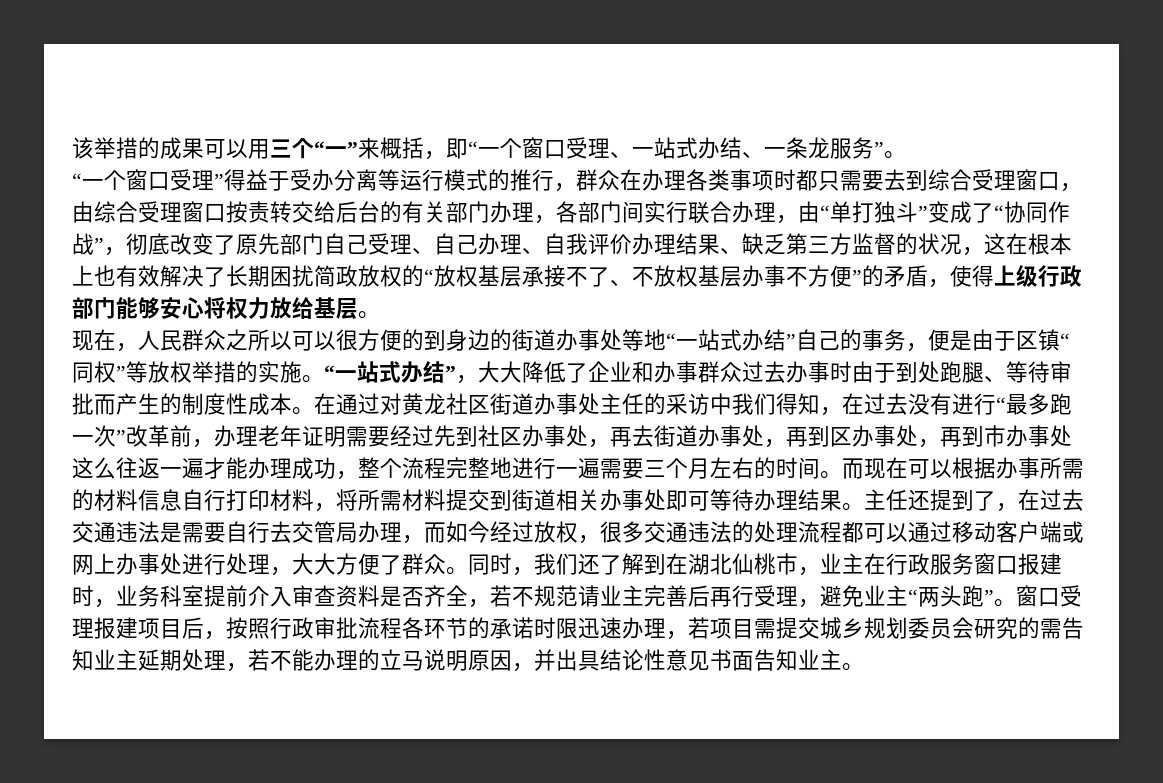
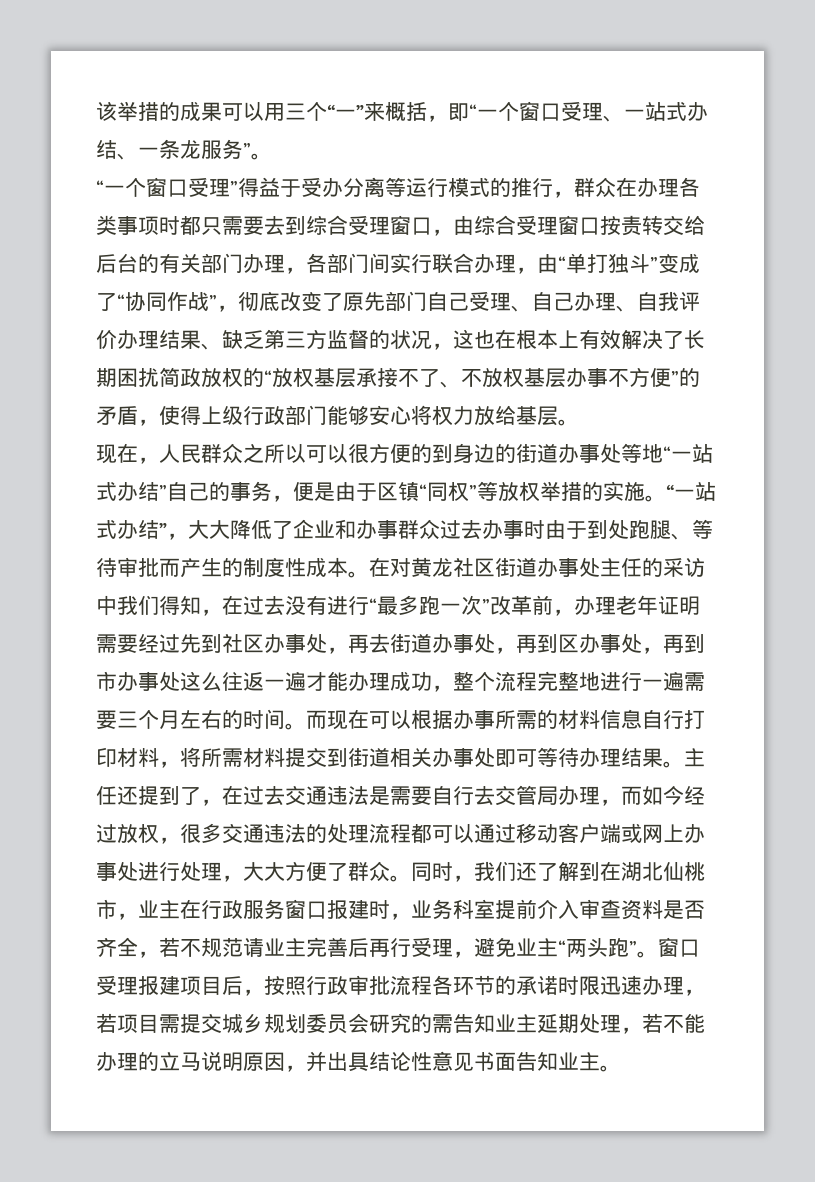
- “一个窗口受理”得益于受办分离等运行模式的推行，群众在办理各类事项时都只需要去到综合受理窗口，由综合受理窗口按责转交给后台的有关部门办理，各部门间实行联合办理，由“单打独斗”变成了“协同作战”，彻底改变了原先部门自己受理、自己办理、自我评价办理结果、缺乏第三方监督的状况，这在根本上也有效解决了长期困扰简政放权的“放权基层承接不了、不放权基层办事不方便”的矛盾，使得上级行政部门能够安心将权力放给基层。
+ “一个窗口受理”得益于受办分离等运行模式的推行，群众在办理各类事项时都只需要去到综合受理窗口，由综合受理窗口按责转交给后台的有关部门办理，各部门间实行联合办理，由“单打独斗”变成了“协同作战”，彻底改变了原先部门自己受理、自己办理、自我评价办理结果、缺乏第三方监督的状况，这也在根本上有效解决了长期困扰简政放权的“放权基层承接不了、不放权基层办事不方便”的矛盾，使得上级行政部门能够安心将权力放给基层。
- 在通过对黄龙社区街道办事处主任的采访中我们得知，在过去没有进行“最多跑一次”改革前，办理老年证明需要经过先到社区办事处，再去街道办事处，再到区办事处，再到市办事处这么往返一遍才能办理成功，整个流程完整地进行一遍需要三个月左右的时间。
+ 在对黄龙社区街道办事处主任的采访中我们得知，在过去没有进行“最多跑一次”改革前，办理老年证明需要经过先到社区办事处，再去街道办事处，再到区办事处，再到市办事处这么往返一遍才能办理成功，整个流程完整地进行一遍需要三个月左右的时间。

